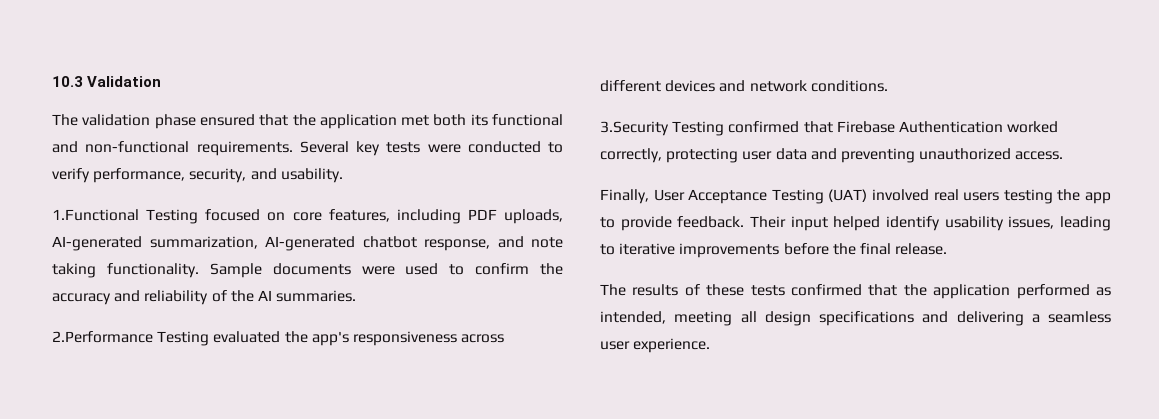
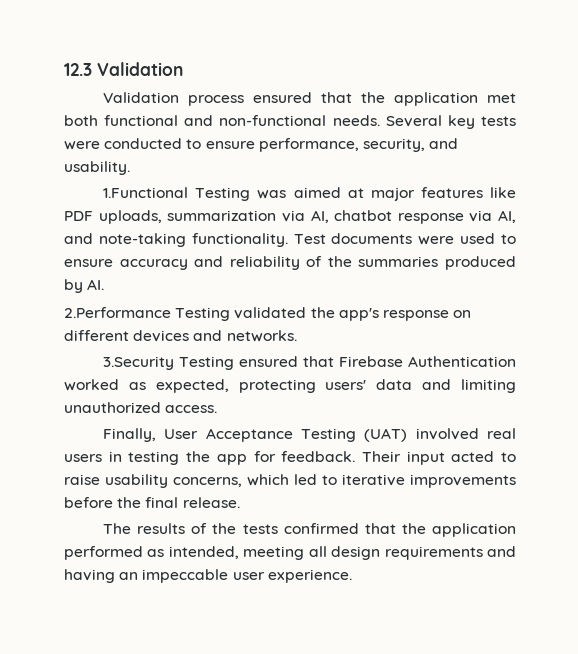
- 10.3 Validation
+ 12.3 Validation
- The validation phase ensured that the application met both its functional and non-functional requirements.
+ Validation process ensured that the application met both functional and non-functional needs.
- Several key tests were conducted to verify performance, security, and usability.
+ Several key tests were conducted to ensure performance, security, and usability.
- 1.Functional Testing focused on core features, including PDF uploads, AI-generated summarization, AI-generated chatbot response, and note taking functionality. Sample documents were used to confirm the accuracy and reliability of the AI summaries.
+ 1.Functional Testing was aimed at major features like PDF uploads, summarization via AI, chatbot response via AI, and note-taking functionality. Test documents were used to ensure accuracy and reliability of the summaries produced by AI.
- 2.Performance Testing evaluated the app's responsiveness across different devices and network conditions.
+ 2.Performance Testing validated the app's response on different devices and networks.
- 3.Security Testing confirmed that Firebase Authentication worked correctly, protecting user data and preventing unauthorized access.
+ 3.Security Testing ensured that Firebase Authentication worked as expected, protecting users' data and limiting unauthorized access.
- Finally, User Acceptance Testing (UAT) involved real users testing the app to provide feedback.
+ Finally, User Acceptance Testing (UAT) involved real users in testing the app for feedback.
- Their input helped identify usability issues, leading to iterative improvements before the final release.
+ Their input acted to raise usability concerns, which led to iterative improvements before the final release.
- The results of these tests confirmed that the application performed as intended, meeting all design specifications and delivering a seamless user experience.
+ The results of the tests confirmed that the application performed as intended, meeting all design requirements and having an impeccable user experience.

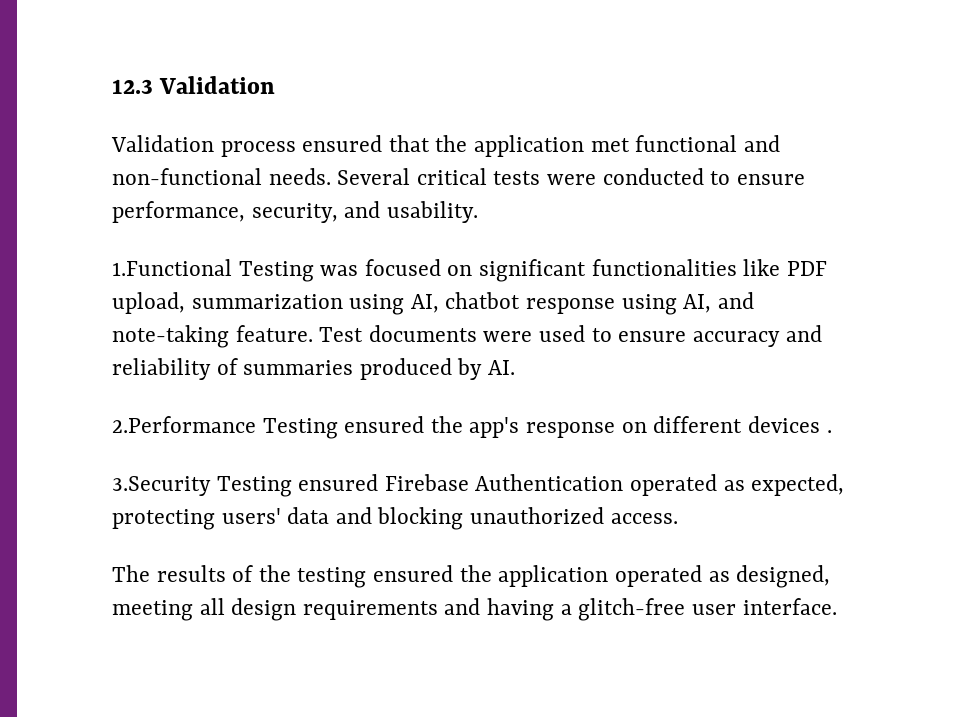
- Validation process ensured that the application met both functional and non-functional needs.
+ Validation process ensured that the application met functional and non-functional needs.
- Several key tests were conducted to ensure performance, security, and usability.
+ Several critical tests were conducted to ensure performance, security, and usability.
- 1.Functional Testing was aimed at major features like PDF uploads, summarization via AI, chatbot response via AI, and note-taking functionality.
+ 1.Functional Testing was focused on significant functionalities like PDF upload, summarization using AI, chatbot response using AI, and note-taking feature.
- Test documents were used to ensure accuracy and reliability of the summaries produced by AI.
+ Test documents were used to ensure accuracy and reliability of summaries produced by AI.
- 2.Performance Testing validated the app's response on different devices and networks.
+ 2.Performance Testing ensured the app's response on different devices .
- 3.Security Testing ensured that Firebase Authentication worked as expected, protecting users' data and limiting unauthorized access.
+ 3.Security Testing ensured Firebase Authentication operated as expected, protecting users' data and blocking unauthorized access.
- Finally, User Acceptance Testing (UAT) involved real users in testing the app for feedback. Their input acted to raise usability concerns, which led to iterative improvements before the final release.
- The results of the tests confirmed that the application performed as intended, meeting all design requirements and having an impeccable user experience.
+ The results of the testing ensured the application operated as designed, meeting all design requirements and having a glitch-free user interface.

